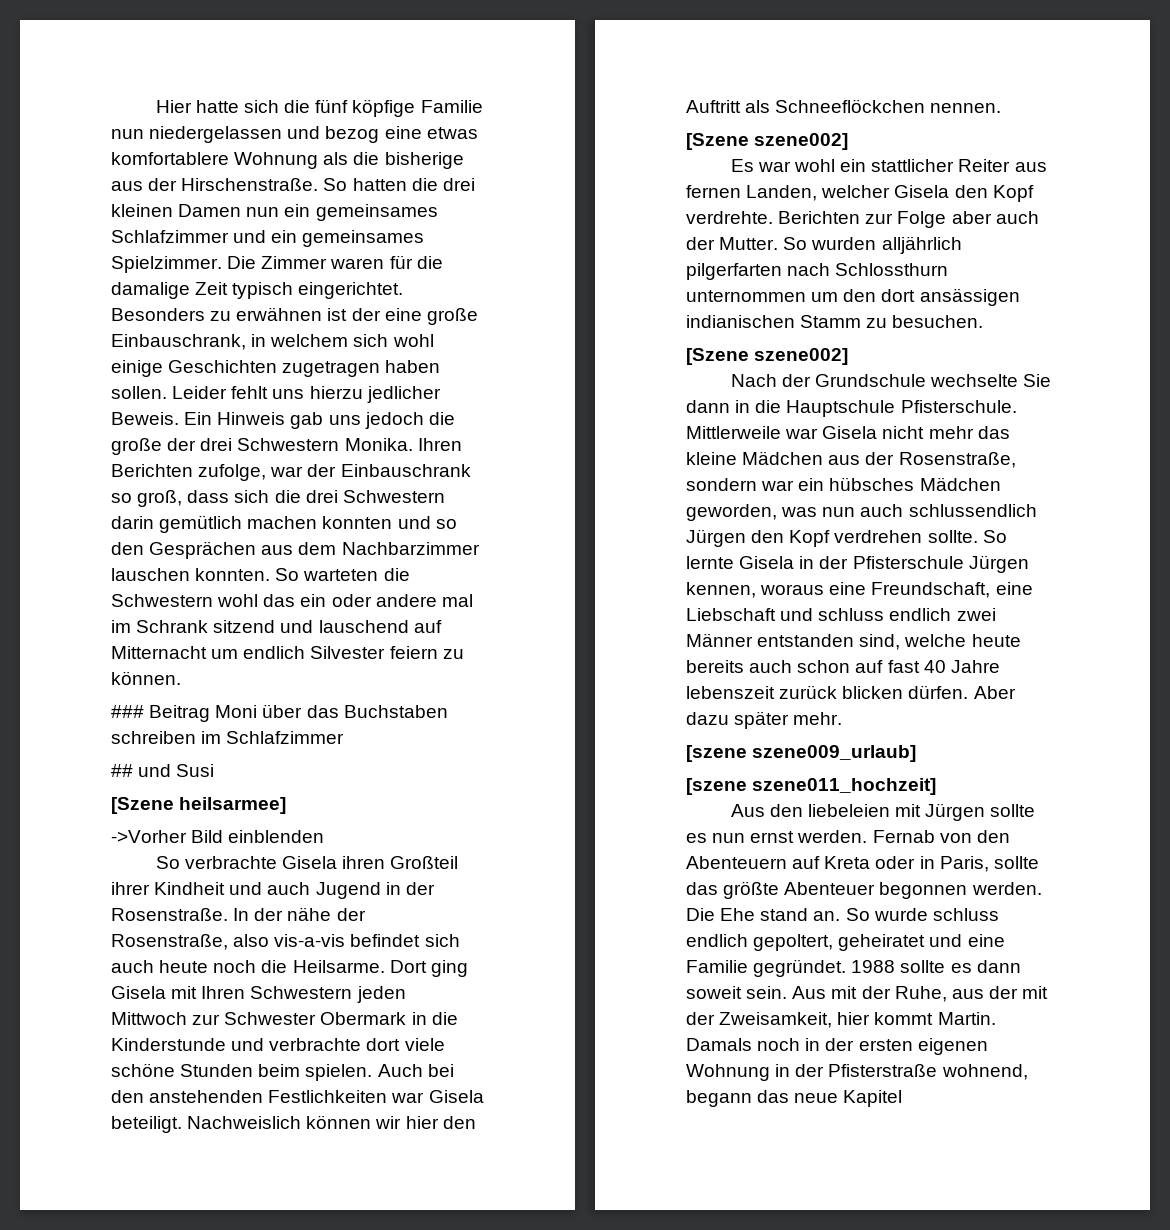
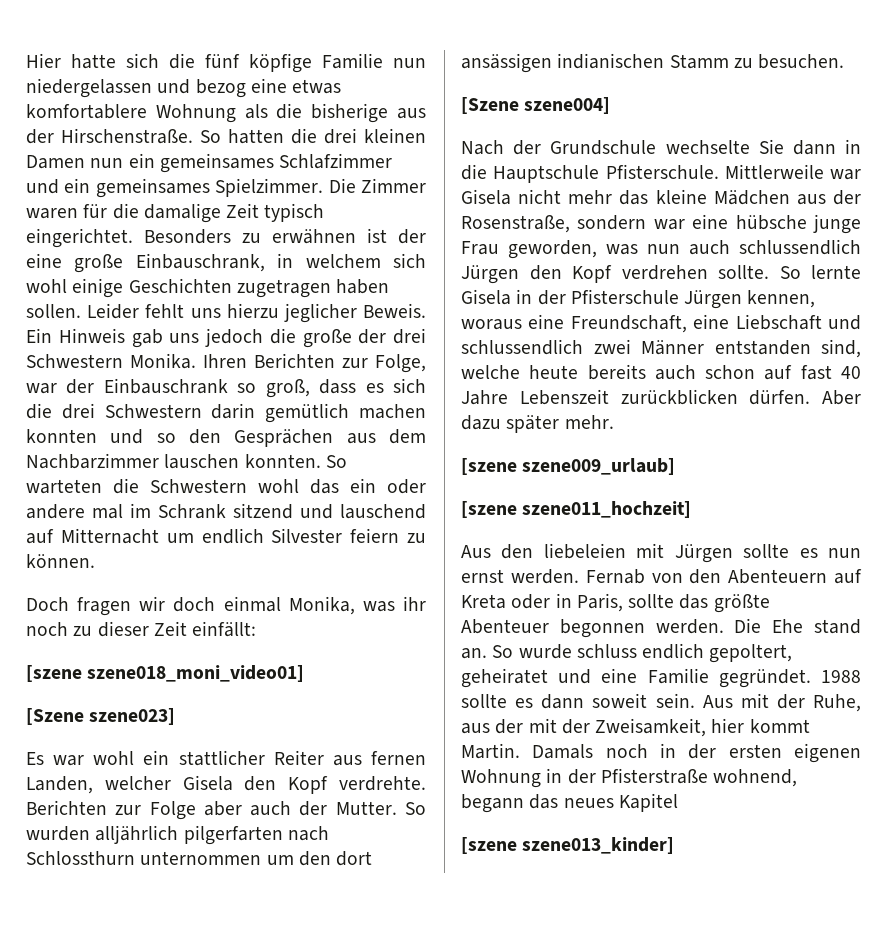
- Leider fehlt uns hierzu jedlicher Beweis.
+ Leider fehlt uns hierzu jeglicher Beweis.
- Ihren Berichten zufolge, war der Einbauschrank so groß, dass sich die drei Schwestern darin gemütlich machen konnten und so den Gesprächen aus dem Nachbarzimmer lauschen konnten.
+ Ihren Berichten zur Folge, war der Einbauschrank so groß, dass es sich die drei Schwestern darin gemütlich machen konnten und so den Gesprächen aus dem Nachbarzimmer lauschen konnten.
- ### Beitrag Moni über das Buchstaben schreiben im Schlafzimmer
- ## und Susi
- [Szene heilsarmee]
- ->Vorher Bild einblenden
- So verbrachte Gisela ihren Großteil ihrer Kindheit und auch Jugend in der Rosenstraße. In der nähe der Rosenstraße, also vis-a-vis befindet sich auch heute noch die Heilsarme. Dort ging Gisela mit Ihren Schwestern jeden Mittwoch zur Schwester Obermark in die Kinderstunde und verbrachte dort viele schöne Stunden beim spielen. Auch bei den anstehenden Festlichkeiten war Gisela beteiligt. Nachweislich können wir hier den Auftritt als Schneeflöckchen nennen.
- [Szene szene002]
+ Doch fragen wir doch einmal Monika, was ihr noch zu dieser Zeit einfällt:
+ [szene szene018_moni_video01]
+ [Szene szene023]
  So wurden alljährlich pilgerfarten nach Schlossthurn unternommen um den dort ansässigen indianischen Stamm zu besuchen.
- [Szene szene002]
+ [Szene szene004]
- Mittlerweile war Gisela nicht mehr das kleine Mädchen aus der Rosenstraße, sondern war ein hübsches Mädchen geworden, was nun auch schlussendlich Jürgen den Kopf verdrehen sollte.
+ Mittlerweile war Gisela nicht mehr das kleine Mädchen aus der Rosenstraße, sondern war eine hübsche junge Frau geworden, was nun auch schlussendlich Jürgen den Kopf verdrehen sollte.
- So lernte Gisela in der Pfisterschule Jürgen kennen, woraus eine Freundschaft, eine Liebschaft und schluss endlich zwei Männer entstanden sind, welche heute bereits auch schon auf fast 40 Jahre lebenszeit zurück blicken dürfen.
+ So lernte Gisela in der Pfisterschule Jürgen kennen, woraus eine Freundschaft, eine Liebschaft und schlussendlich zwei Männer entstanden sind, welche heute bereits auch schon auf fast 40 Jahre Lebenszeit zurückblicken dürfen.
- Damals noch in der ersten eigenen Wohnung in der Pfisterstraße wohnend, begann das neue Kapitel
+ Damals noch in der ersten eigenen Wohnung in der Pfisterstraße wohnend, begann das neues Kapitel
+ [szene szene013_kinder]

